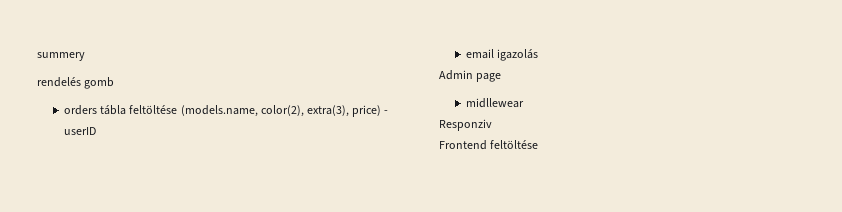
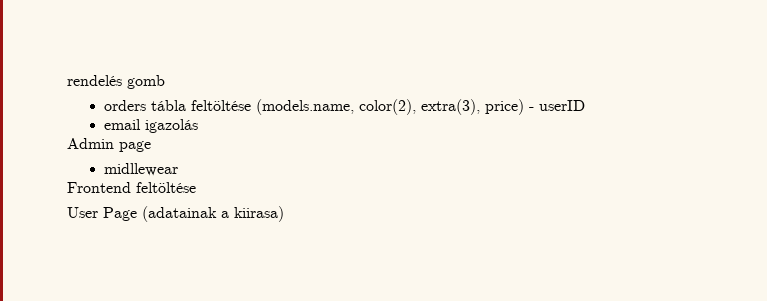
- summery
- Responziv
+ User Page (adatainak a kiirasa)

